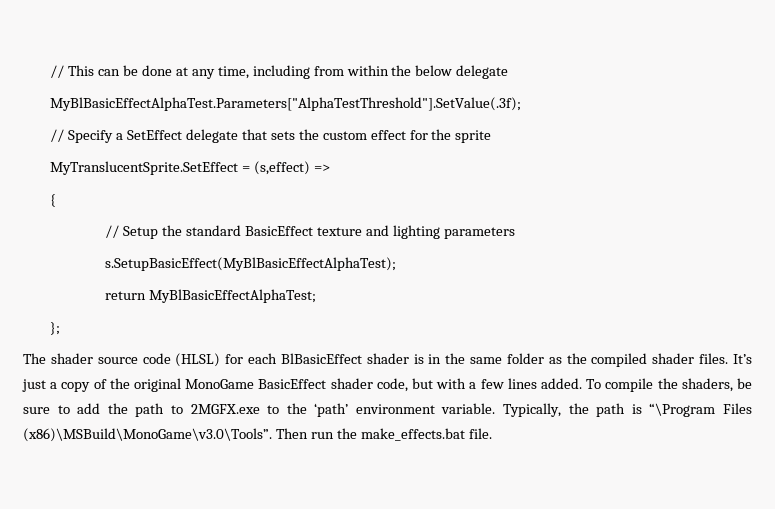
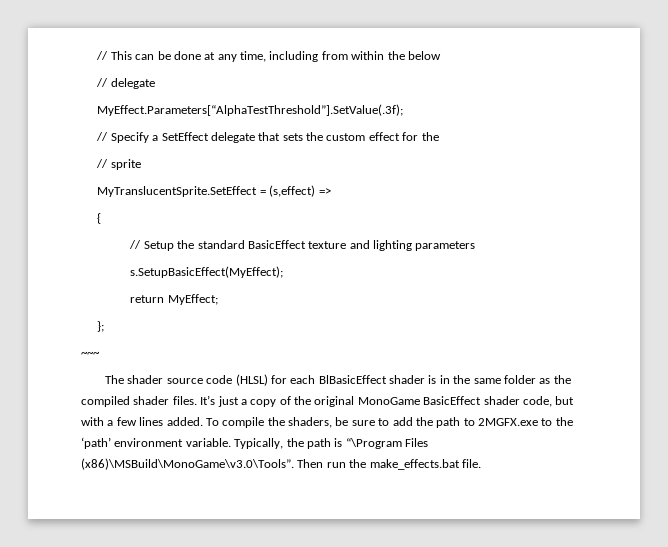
- // This can be done at any time, including from within the below delegate
+ // This can be done at any time, including from within the below
+ // delegate
- MyBlBasicEffectAlphaTest.Parameters["AlphaTestThreshold"].SetValue(.3f);
+ MyEffect.Parameters[“AlphaTestThreshold”].SetValue(.3f);
- // Specify a SetEffect delegate that sets the custom effect for the sprite
+ // Specify a SetEffect delegate that sets the custom effect for the
+ // sprite
- s.SetupBasicEffect(MyBlBasicEffectAlphaTest);
+ s.SetupBasicEffect(MyEffect);
- return MyBlBasicEffectAlphaTest;
+ return MyEffect;
+ ~~~

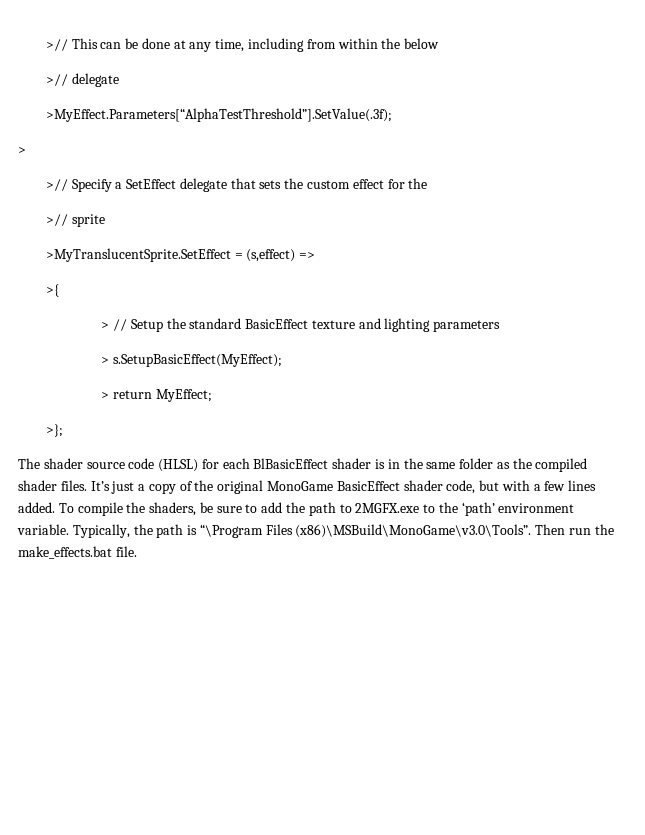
- // This can be done at any time, including from within the below
+ >// This can be done at any time, including from within the below
- // delegate
+ >// delegate
- MyEffect.Parameters[“AlphaTestThreshold”].SetValue(.3f);
- // Specify a SetEffect delegate that sets the custom effect for the
+ >MyEffect.Parameters[“AlphaTestThreshold”].SetValue(.3f);
+ >
+ >// Specify a SetEffect delegate that sets the custom effect for the
- // sprite
+ >// sprite
- MyTranslucentSprite.SetEffect = (s,effect) =>
+ >MyTranslucentSprite.SetEffect = (s,effect) =>
- {
- // Setup the standard BasicEffect texture and lighting parameters
+ >{
+ > // Setup the standard BasicEffect texture and lighting parameters
- s.SetupBasicEffect(MyEffect);
+ > s.SetupBasicEffect(MyEffect);
- return MyEffect;
+ > return MyEffect;
- };
- ~~~
+ >};

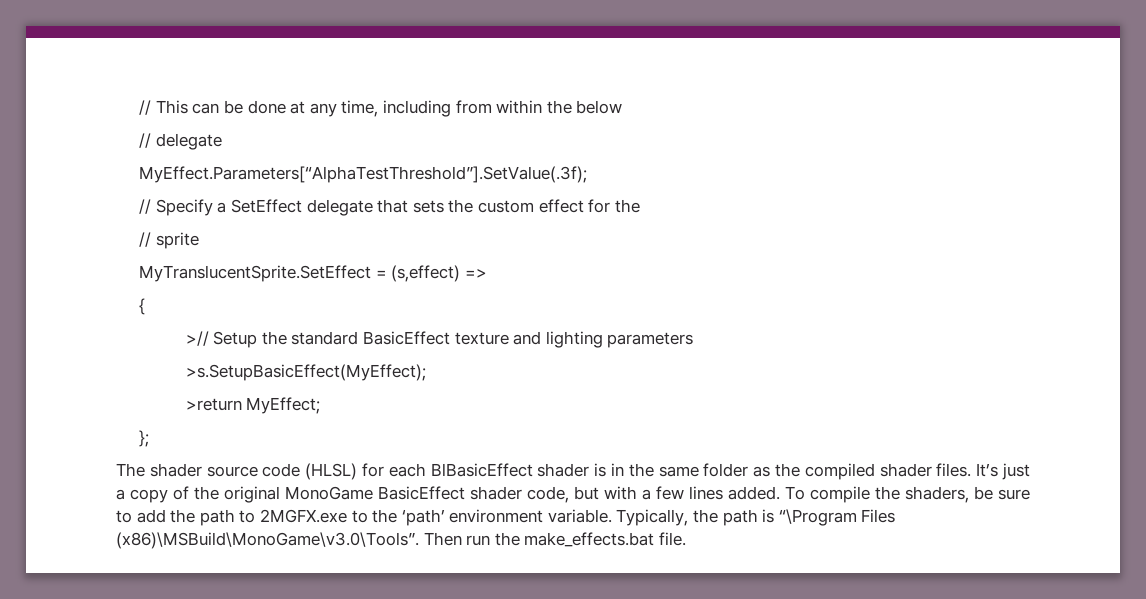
- >// This can be done at any time, including from within the below
+ // This can be done at any time, including from within the below
- >// delegate
+ // delegate
- >MyEffect.Parameters[“AlphaTestThreshold”].SetValue(.3f);
- >
- >// Specify a SetEffect delegate that sets the custom effect for the
+ MyEffect.Parameters[“AlphaTestThreshold”].SetValue(.3f);
+ // Specify a SetEffect delegate that sets the custom effect for the
- >// sprite
+ // sprite
- >MyTranslucentSprite.SetEffect = (s,effect) =>
+ MyTranslucentSprite.SetEffect = (s,effect) =>
- >{
- > // Setup the standard BasicEffect texture and lighting parameters
+ {
+ >// Setup the standard BasicEffect texture and lighting parameters
- > s.SetupBasicEffect(MyEffect);
- > return MyEffect;
+ >s.SetupBasicEffect(MyEffect);
+ >return MyEffect;
- >};
+ };

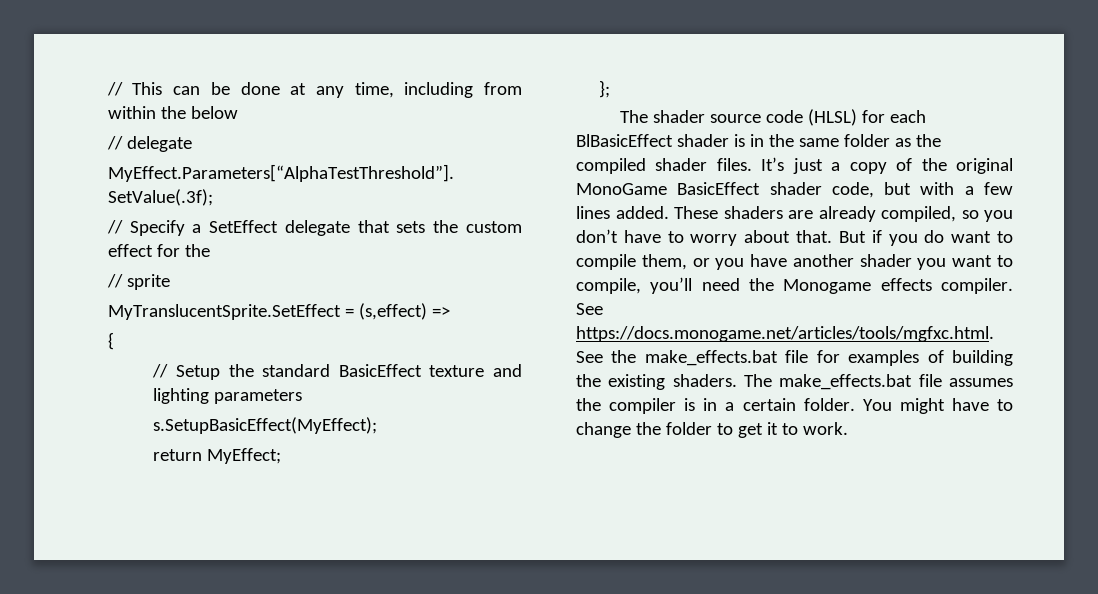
- >// Setup the standard BasicEffect texture and lighting parameters
+ // Setup the standard BasicEffect texture and lighting parameters
- >s.SetupBasicEffect(MyEffect);
- >return MyEffect;
+ s.SetupBasicEffect(MyEffect);
+ return MyEffect;
- To compile the shaders, be sure to add the path to 2MGFX.exe to the ‘path’ environment variable. Typically, the path is “\Program Files (x86)\MSBuild\MonoGame\v3.0\Tools”. Then run the make_effects.bat file.
+ These shaders are already compiled, so you don’t have to worry about that. But if you do want to compile them, or you have another shader you want to compile, you’ll need the Monogame effects compiler. See https://docs.monogame.net/articles/tools/mgfxc.html. See the make_effects.bat file for examples of building the existing shaders. The make_effects.bat file assumes the compiler is in a certain folder. You might have to change the folder to get it to work.

